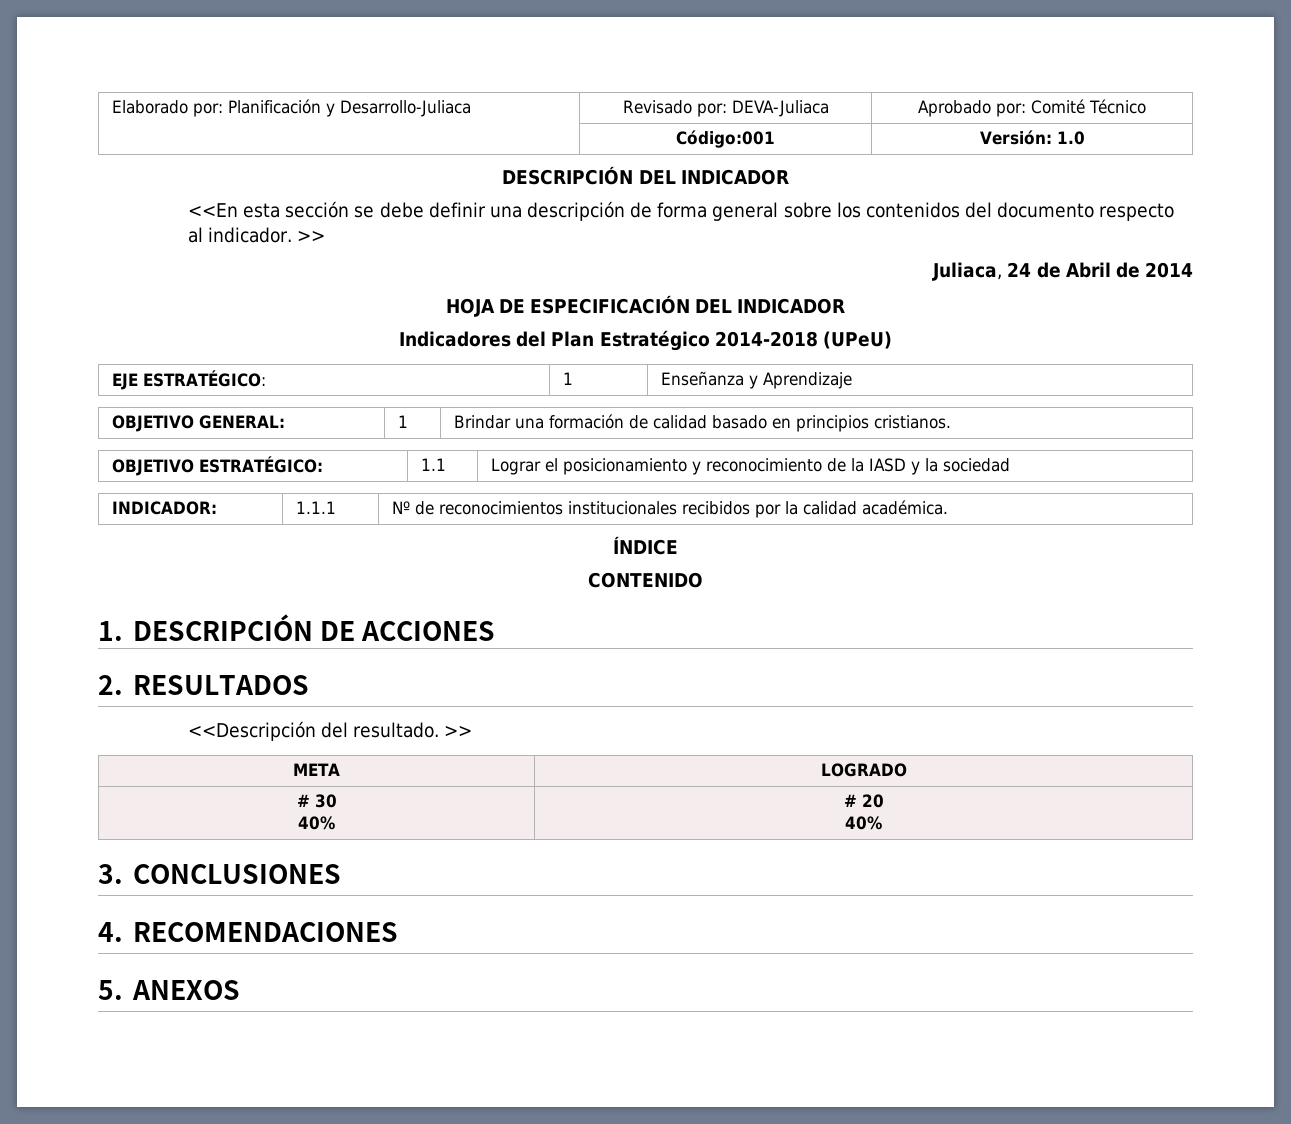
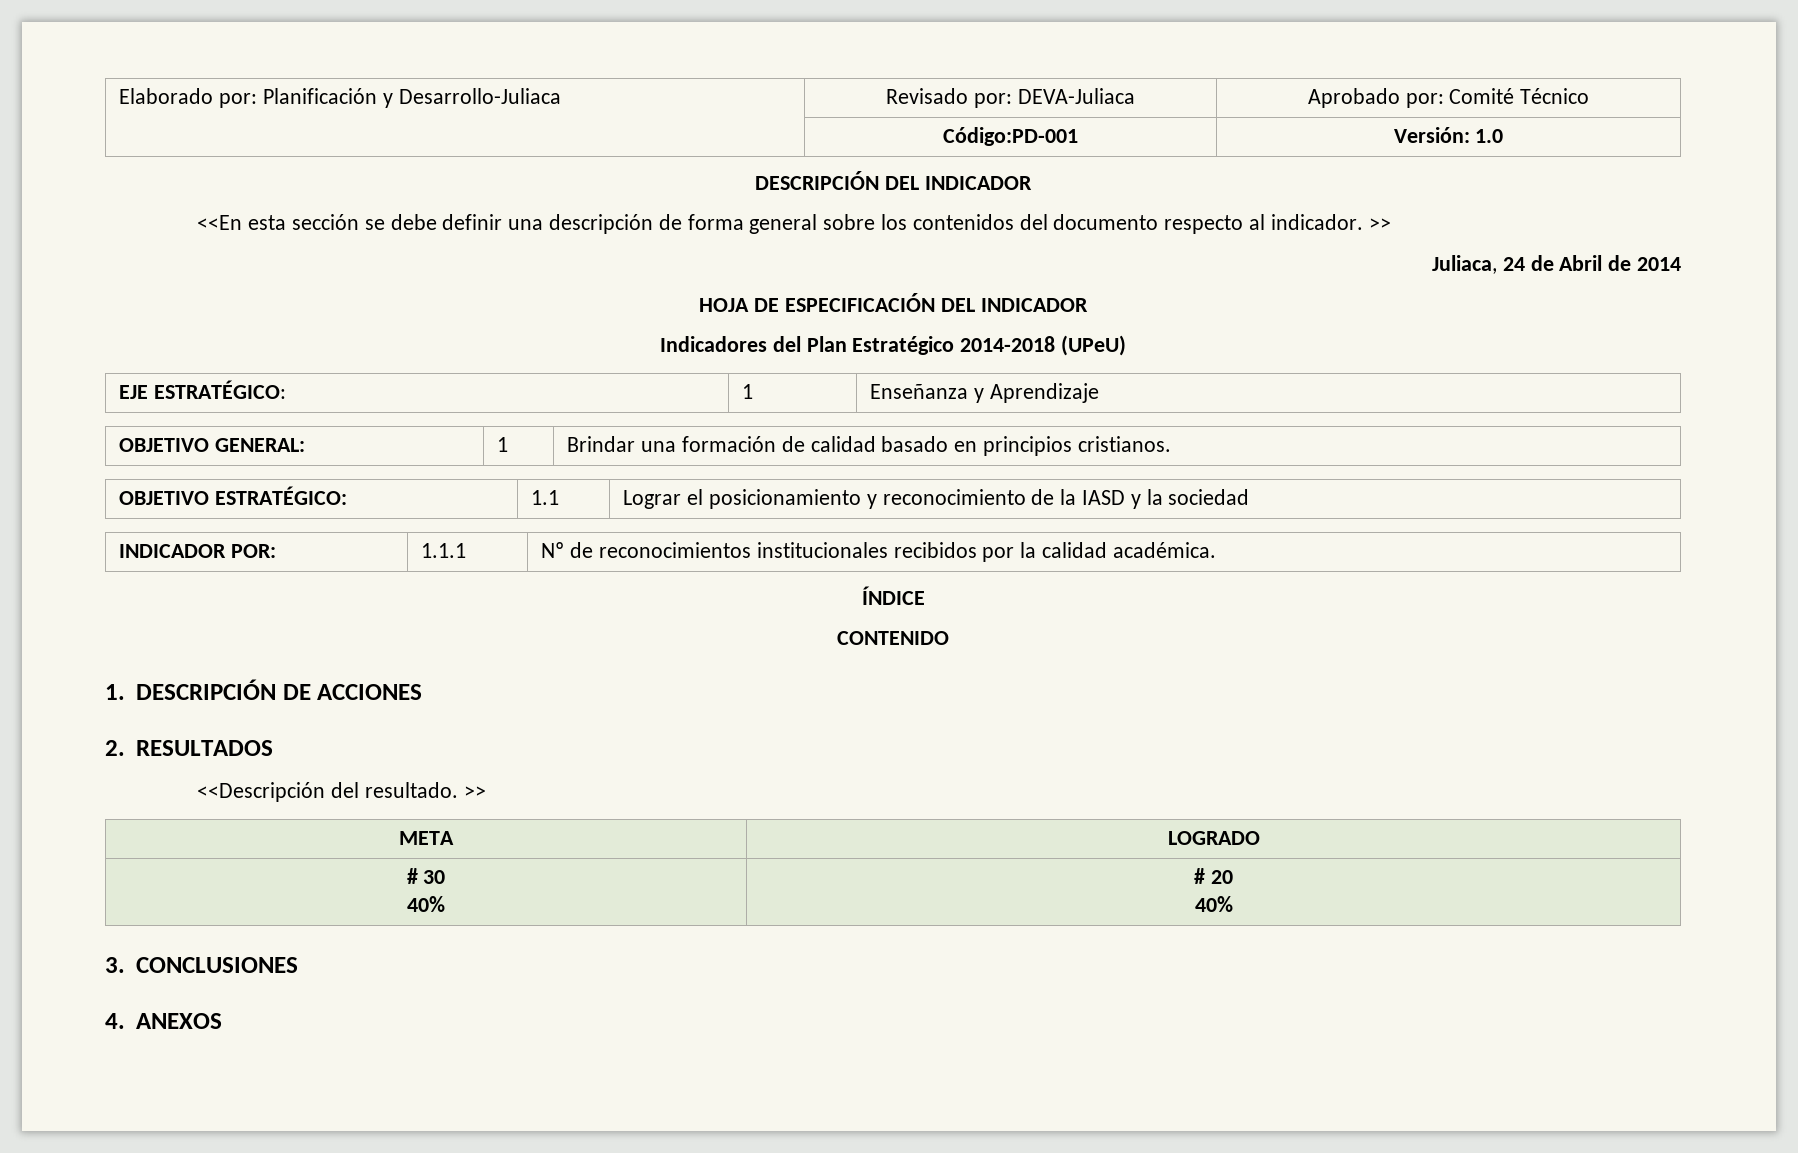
- | Código:001 | Versión: 1.0
+ | Código:PD-001 | Versión: 1.0
- INDICADOR: | 1.1.1 | Nº de reconocimientos institucionales recibidos por la calidad académica.
+ INDICADOR POR: | 1.1.1 | Nº de reconocimientos institucionales recibidos por la calidad académica.
- 4. RECOMENDACIONES
- 5. ANEXOS
+ 4. ANEXOS

